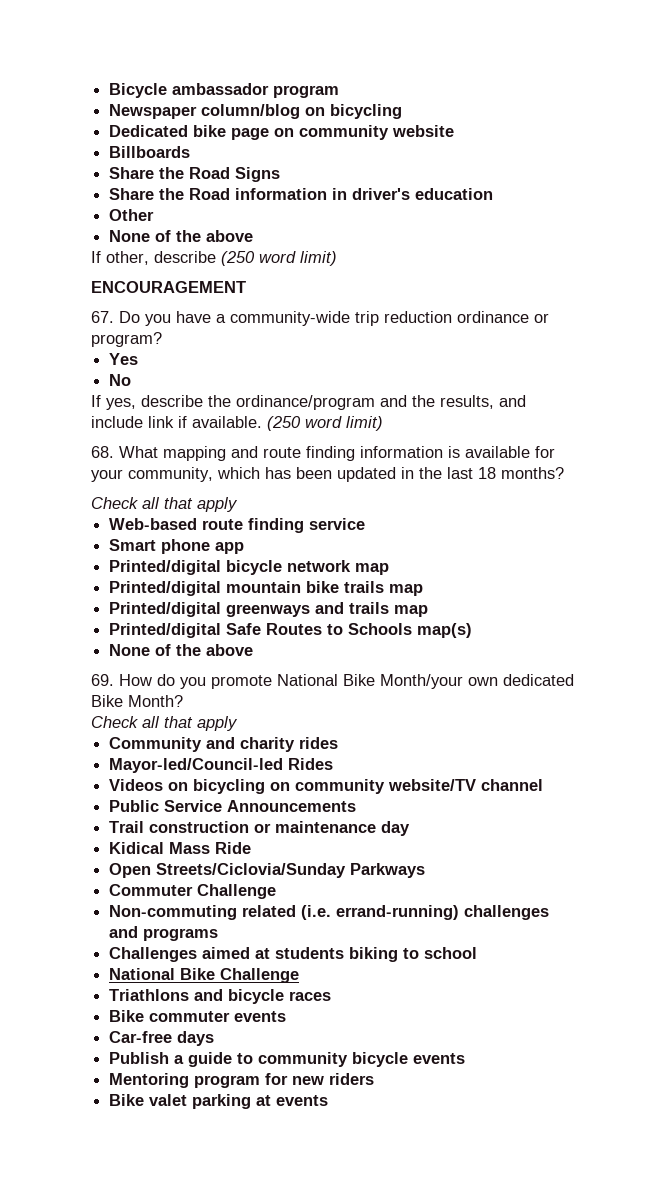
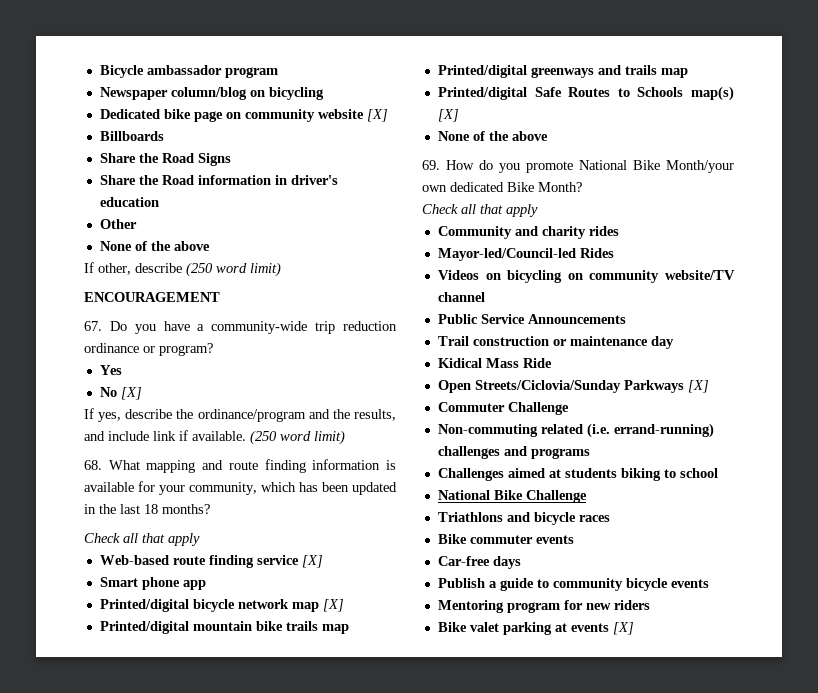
- Dedicated bike page on community website
+ Dedicated bike page on community website [X]
- No
+ No [X]
- Web-based route finding service
+ Web-based route finding service [X]
- Printed/digital bicycle network map
+ Printed/digital bicycle network map [X]
- Printed/digital Safe Routes to Schools map(s)
+ Printed/digital Safe Routes to Schools map(s) [X]
- Open Streets/Ciclovia/Sunday Parkways
+ Open Streets/Ciclovia/Sunday Parkways [X]
- Bike valet parking at events
+ Bike valet parking at events [X]

